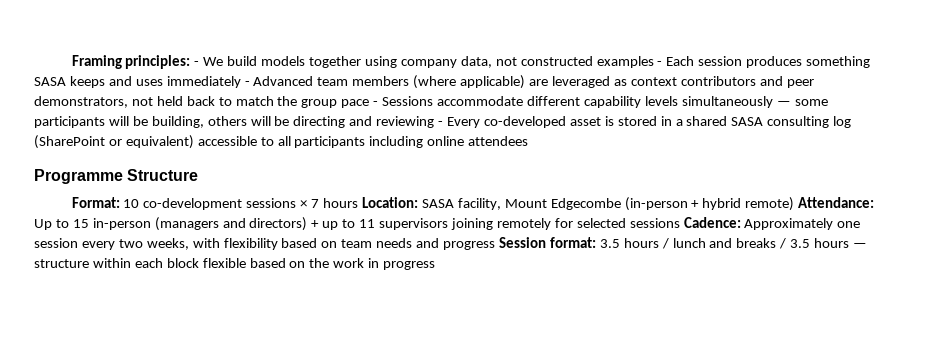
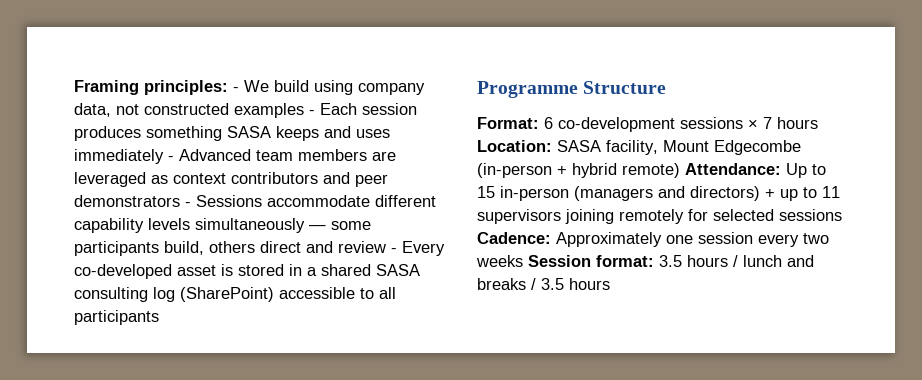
- Framing principles: - We build models together using company data, not constructed examples - Each session produces something SASA keeps and uses immediately - Advanced team members (where applicable) are leveraged as context contributors and peer demonstrators, not held back to match the group pace - Sessions accommodate different capability levels simultaneously — some participants will be building, others will be directing and reviewing - Every co-developed asset is stored in a shared SASA consulting log (SharePoint or equivalent) accessible to all participants including online attendees
+ Framing principles: - We build using company data, not constructed examples - Each session produces something SASA keeps and uses immediately - Advanced team members are leveraged as context contributors and peer demonstrators - Sessions accommodate different capability levels simultaneously — some participants build, others direct and review - Every co-developed asset is stored in a shared SASA consulting log (SharePoint) accessible to all participants
- Format: 10 co-development sessions × 7 hours Location: SASA facility, Mount Edgecombe (in-person + hybrid remote) Attendance: Up to 15 in-person (managers and directors) + up to 11 supervisors joining remotely for selected sessions Cadence: Approximately one session every two weeks, with flexibility based on team needs and progress Session format: 3.5 hours / lunch and breaks / 3.5 hours — structure within each block flexible based on the work in progress
+ Format: 6 co-development sessions × 7 hours Location: SASA facility, Mount Edgecombe (in-person + hybrid remote) Attendance: Up to 15 in-person (managers and directors) + up to 11 supervisors joining remotely for selected sessions Cadence: Approximately one session every two weeks Session format: 3.5 hours / lunch and breaks / 3.5 hours

